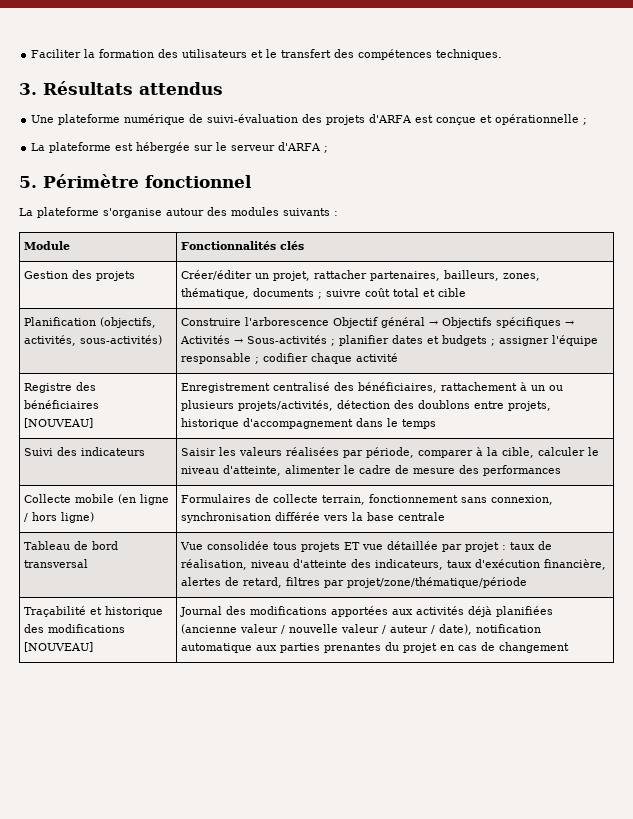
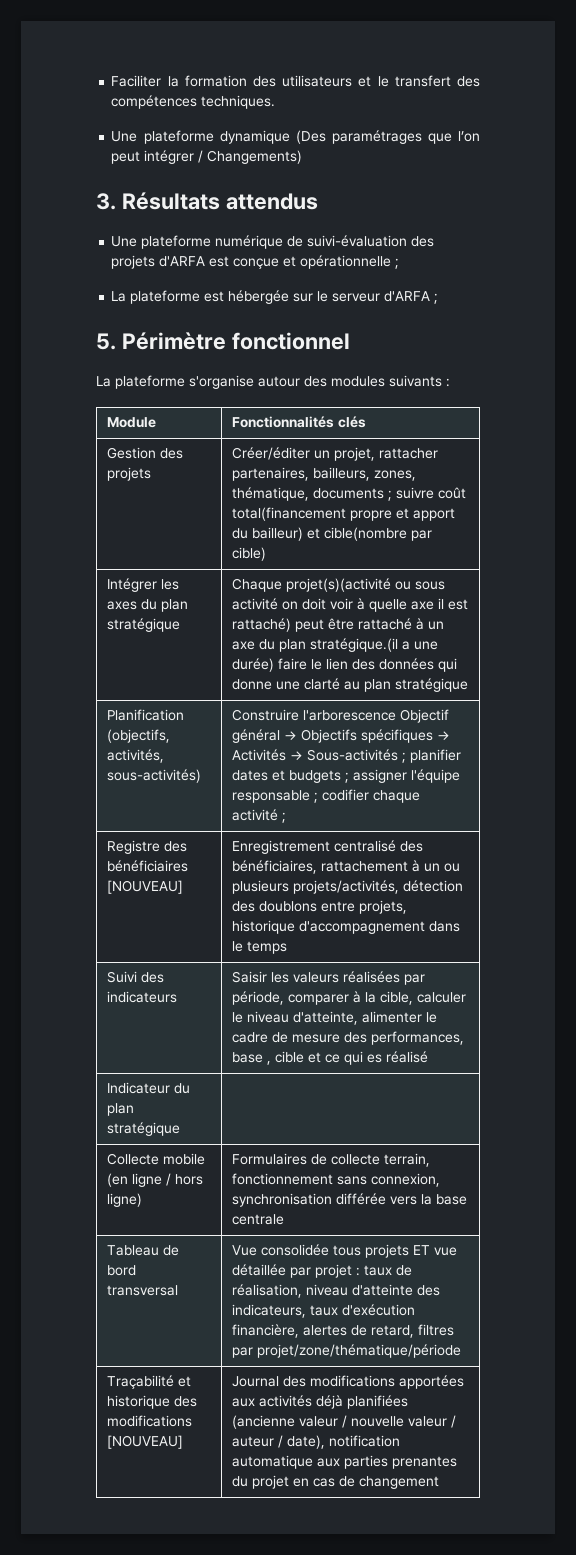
+ Une plateforme dynamique (Des paramétrages que l’on peut intégrer / Changements)
- Gestion des projets | Créer/éditer un projet, rattacher partenaires, bailleurs, zones, thématique, documents ; suivre coût total et cible
+ Gestion des projets | Créer/éditer un projet, rattacher partenaires, bailleurs, zones, thématique, documents ; suivre coût total(financement propre et apport du bailleur) et cible(nombre par cible)
+ Intégrer les axes du plan stratégique | Chaque projet(s)(activité ou sous activité on doit voir à quelle axe il est rattaché) peut être rattaché à un axe du plan stratégique.(il a une durée) faire le lien des données qui donne une clarté au plan stratégique
- Planification (objectifs, activités, sous-activités) | Construire l'arborescence Objectif général → Objectifs spécifiques → Activités → Sous-activités ; planifier dates et budgets ; assigner l'équipe responsable ; codifier chaque activité
+ Planification (objectifs, activités, sous-activités) | Construire l'arborescence Objectif général → Objectifs spécifiques → Activités → Sous-activités ; planifier dates et budgets ; assigner l'équipe responsable ; codifier chaque activité ;
- Suivi des indicateurs | Saisir les valeurs réalisées par période, comparer à la cible, calculer le niveau d'atteinte, alimenter le cadre de mesure des performances
+ Suivi des indicateurs | Saisir les valeurs réalisées par période, comparer à la cible, calculer le niveau d'atteinte, alimenter le cadre de mesure des performances, base , cible et ce qui es réalisé
+ Indicateur du plan stratégique |

